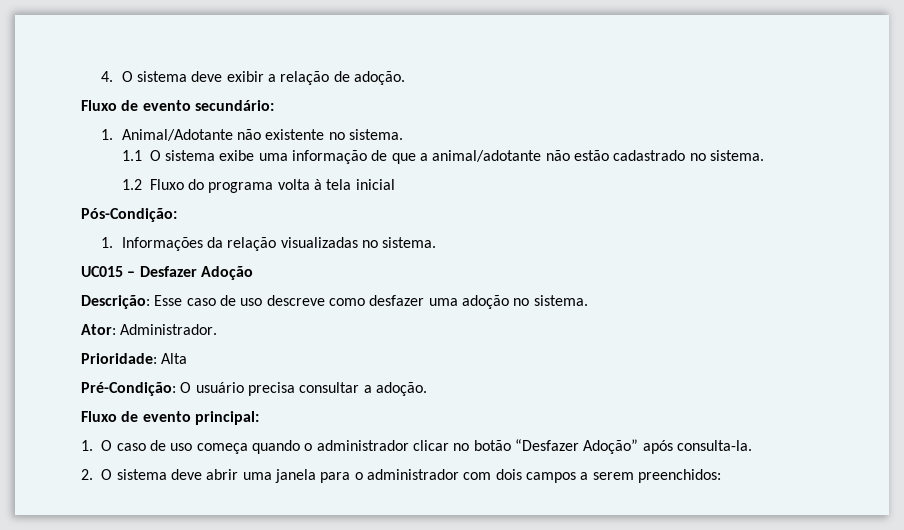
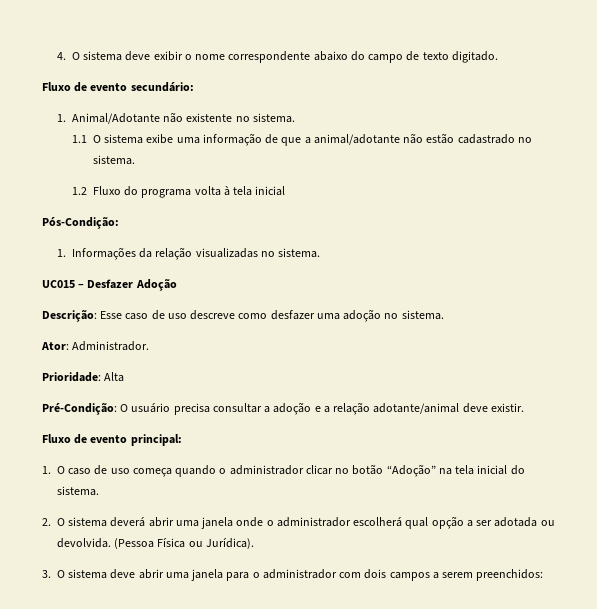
- 4. O sistema deve exibir a relação de adoção.
+ 4. O sistema deve exibir o nome correspondente abaixo do campo de texto digitado.
- Pré-Condição: O usuário precisa consultar a adoção.
+ Pré-Condição: O usuário precisa consultar a adoção e a relação adotante/animal deve existir.
- 1. O caso de uso começa quando o administrador clicar no botão “Desfazer Adoção” após consulta-la.
- 2. O sistema deve abrir uma janela para o administrador com dois campos a serem preenchidos:
+ 1. O caso de uso começa quando o administrador clicar no botão “Adoção” na tela inicial do sistema.
+ 2. O sistema deverá abrir uma janela onde o administrador escolherá qual opção a ser adotada ou devolvida. (Pessoa Física ou Jurídica).
+ 3. O sistema deve abrir uma janela para o administrador com dois campos a serem preenchidos:

